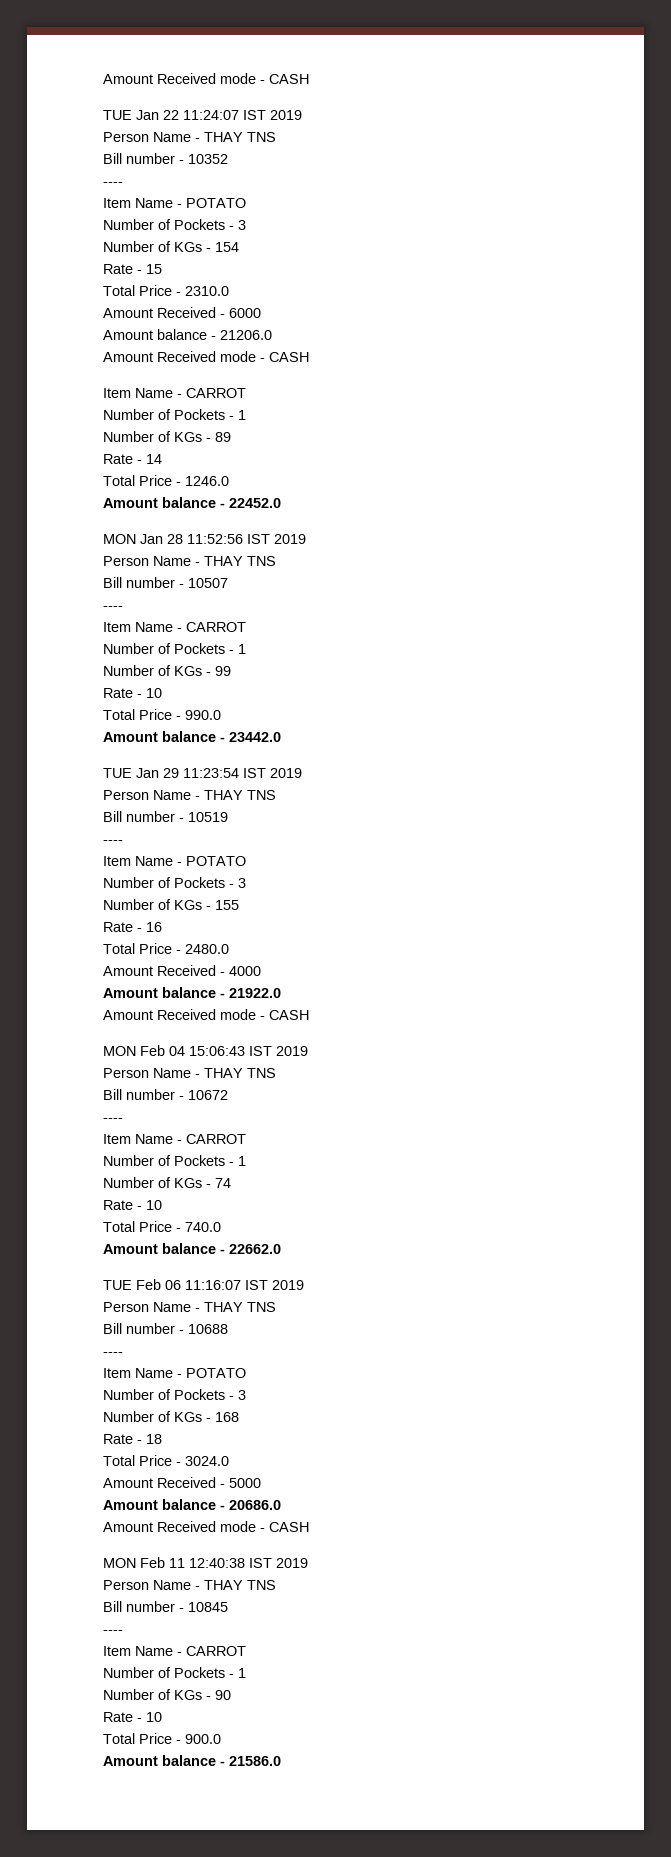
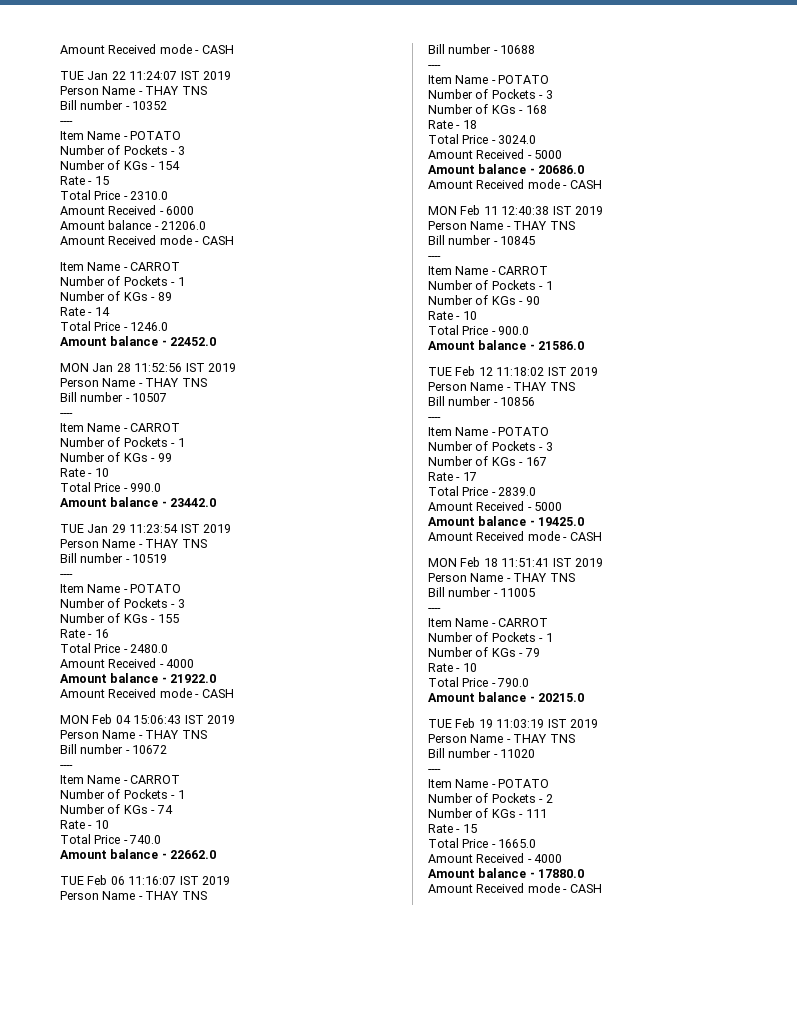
+ TUE Feb 12 11:18:02 IST 2019
+ Person Name - THAY TNS
+ Bill number - 10856
+ ----
+ Item Name - POTATO
+ Number of Pockets - 3
+ Number of KGs - 167
+ Rate - 17
+ Total Price - 2839.0
+ Amount Received - 5000
+ Amount balance - 19425.0
+ Amount Received mode - CASH
+ MON Feb 18 11:51:41 IST 2019
+ Person Name - THAY TNS
+ Bill number - 11005
+ ----
+ Item Name - CARROT
+ Number of Pockets - 1
+ Number of KGs - 79
+ Rate - 10
+ Total Price - 790.0
+ Amount balance - 20215.0
+ TUE Feb 19 11:03:19 IST 2019
+ Person Name - THAY TNS
+ Bill number - 11020
+ ----
+ Item Name - POTATO
+ Number of Pockets - 2
+ Number of KGs - 111
+ Rate - 15
+ Total Price - 1665.0
+ Amount Received - 4000
+ Amount balance - 17880.0
+ Amount Received mode - CASH

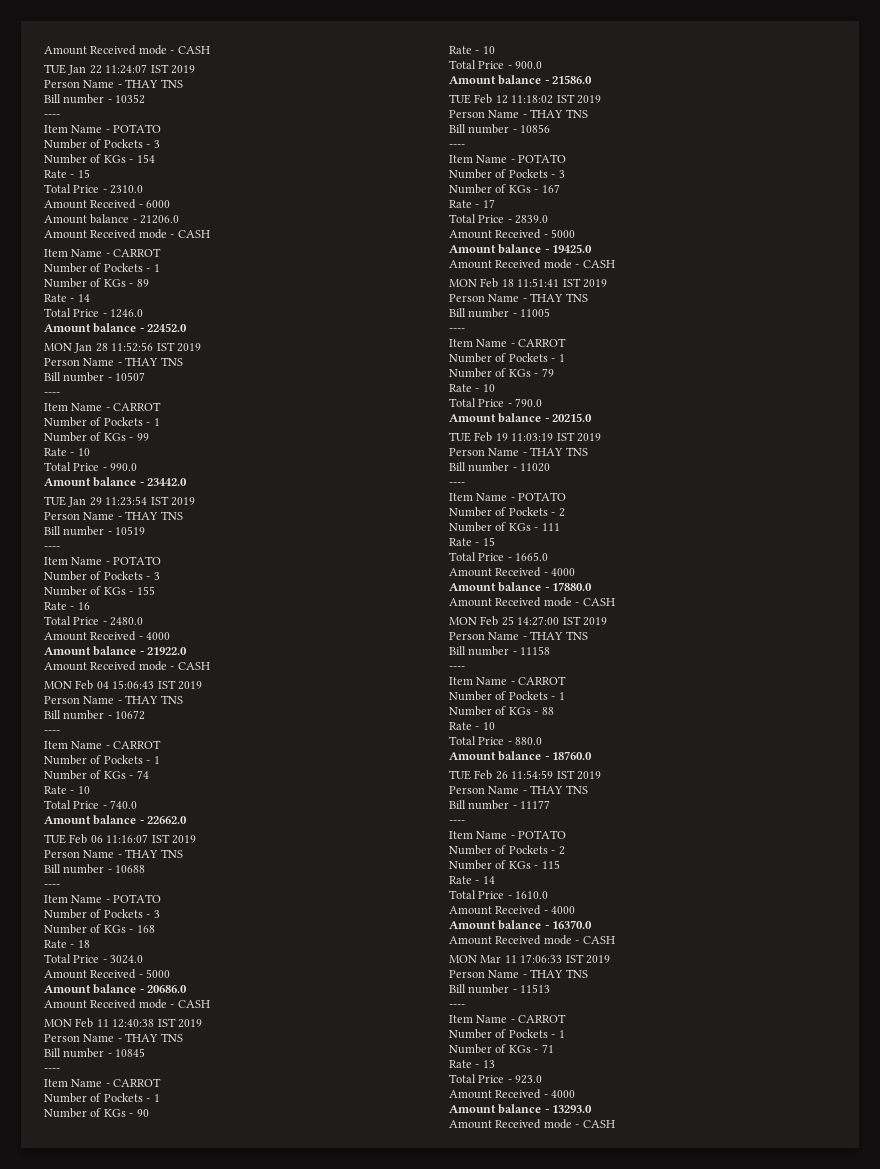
+ MON Feb 25 14:27:00 IST 2019
+ Person Name - THAY TNS
+ Bill number - 11158
+ ----
+ Item Name - CARROT
+ Number of Pockets - 1
+ Number of KGs - 88
+ Rate - 10
+ Total Price - 880.0
+ Amount balance - 18760.0
+ TUE Feb 26 11:54:59 IST 2019
+ Person Name - THAY TNS
+ Bill number - 11177
+ ----
+ Item Name - POTATO
+ Number of Pockets - 2
+ Number of KGs - 115
+ Rate - 14
+ Total Price - 1610.0
+ Amount Received - 4000
+ Amount balance - 16370.0
+ Amount Received mode - CASH
+ MON Mar 11 17:06:33 IST 2019
+ Person Name - THAY TNS
+ Bill number - 11513
+ ----
+ Item Name - CARROT
+ Number of Pockets - 1
+ Number of KGs - 71
+ Rate - 13
+ Total Price - 923.0
+ Amount Received - 4000
+ Amount balance - 13293.0
+ Amount Received mode - CASH

